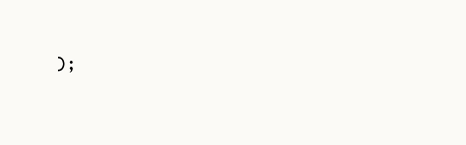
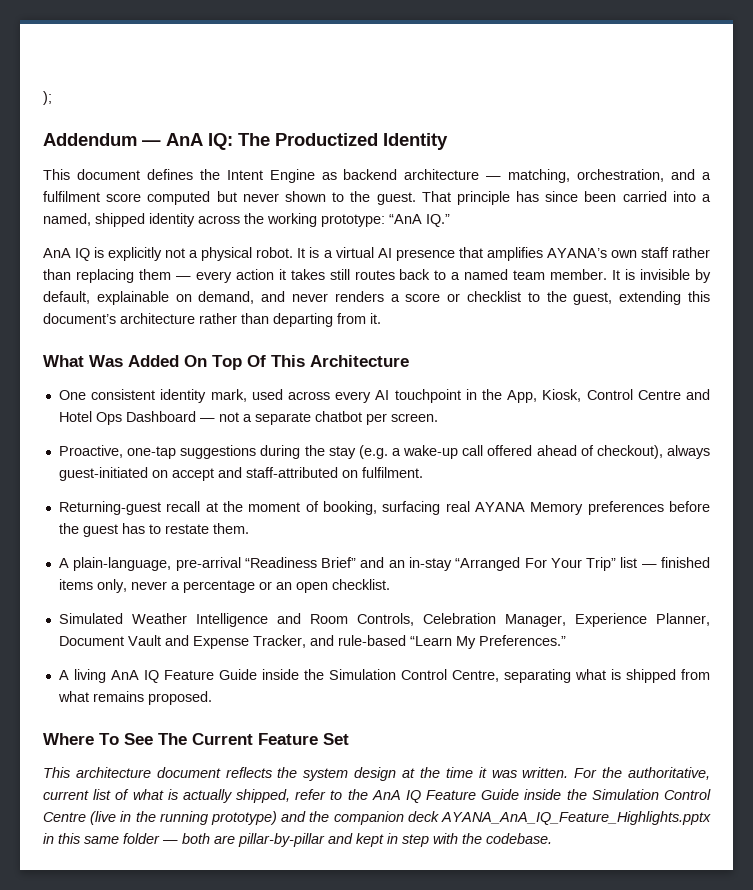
+ Addendum — AnA IQ: The Productized Identity
+ This document defines the Intent Engine as backend architecture — matching, orchestration, and a fulfilment score computed but never shown to the guest. That principle has since been carried into a named, shipped identity across the working prototype: “AnA IQ.”
+ AnA IQ is explicitly not a physical robot. It is a virtual AI presence that amplifies AYANA’s own staff rather than replacing them — every action it takes still routes back to a named team member. It is invisible by default, explainable on demand, and never renders a score or checklist to the guest, extending this document’s architecture rather than departing from it.
+ What Was Added On Top Of This Architecture
+ One consistent identity mark, used across every AI touchpoint in the App, Kiosk, Control Centre and Hotel Ops Dashboard — not a separate chatbot per screen.
+ Proactive, one-tap suggestions during the stay (e.g. a wake-up call offered ahead of checkout), always guest-initiated on accept and staff-attributed on fulfilment.
+ Returning-guest recall at the moment of booking, surfacing real AYANA Memory preferences before the guest has to restate them.
+ A plain-language, pre-arrival “Readiness Brief” and an in-stay “Arranged For Your Trip” list — finished items only, never a percentage or an open checklist.
+ Simulated Weather Intelligence and Room Controls, Celebration Manager, Experience Planner, Document Vault and Expense Tracker, and rule-based “Learn My Preferences.”
+ A living AnA IQ Feature Guide inside the Simulation Control Centre, separating what is shipped from what remains proposed.
+ Where To See The Current Feature Set
+ This architecture document reflects the system design at the time it was written. For the authoritative, current list of what is actually shipped, refer to the AnA IQ Feature Guide inside the Simulation Control Centre (live in the running prototype) and the companion deck AYANA_AnA_IQ_Feature_Highlights.pptx in this same folder — both are pillar-by-pillar and kept in step with the codebase.

